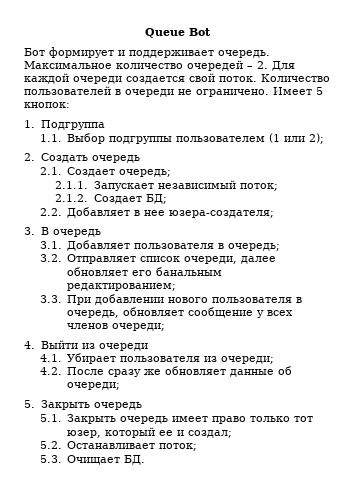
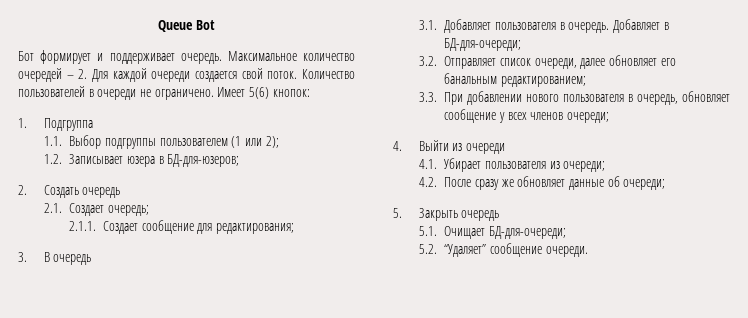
- Имеет 5 кнопок:
+ Имеет 5(6) кнопок:
+ 1.2. Записывает юзера в БД-для-юзеров;
- 2.1.1. Запускает независимый поток;
- 2.1.2. Создает БД;
- 2.2. Добавляет в нее юзера-создателя;
+ 2.1.1. Создает сообщение для редактирования;
- 3.1. Добавляет пользователя в очередь;
+ 3.1. Добавляет пользователя в очередь. Добавляет в БД-для-очереди;
- 5.1. Закрыть очередь имеет право только тот юзер, который ее и создал;
- 5.2. Останавливает поток;
- 5.3. Очищает БД.
+ 5.1. Очищает БД-для-очереди;
+ 5.2. “Удаляет” сообщение очереди.

